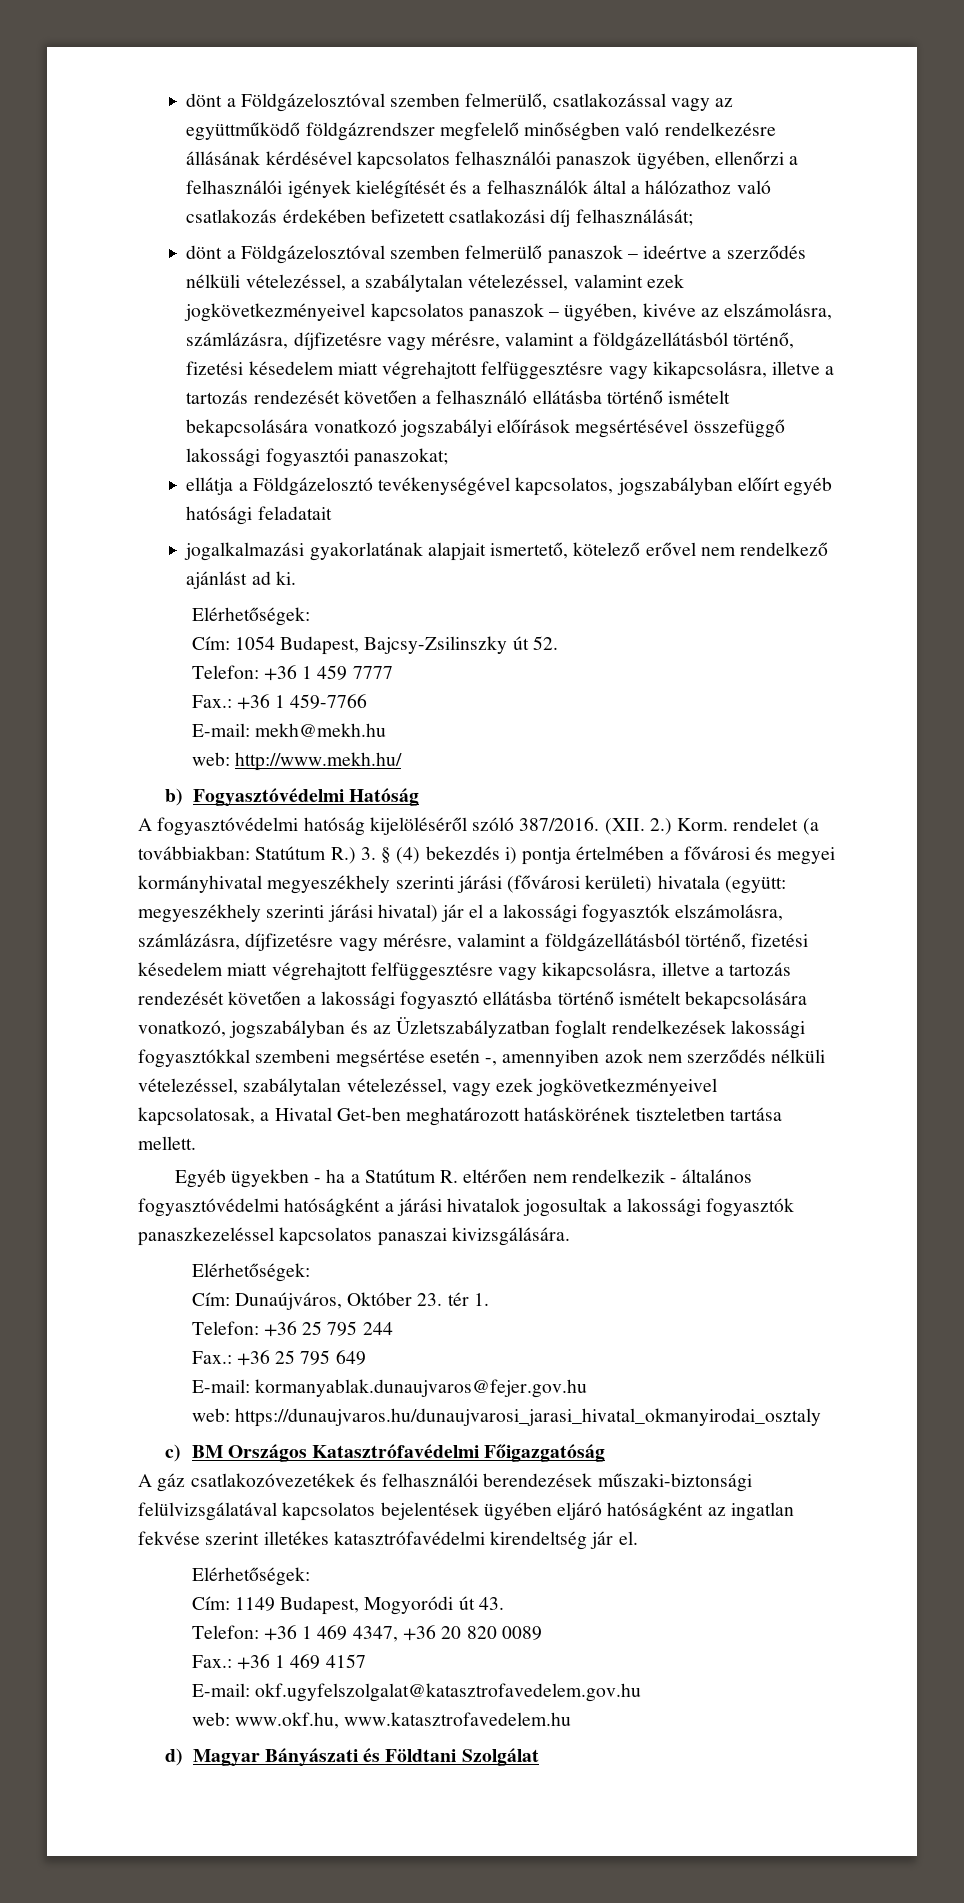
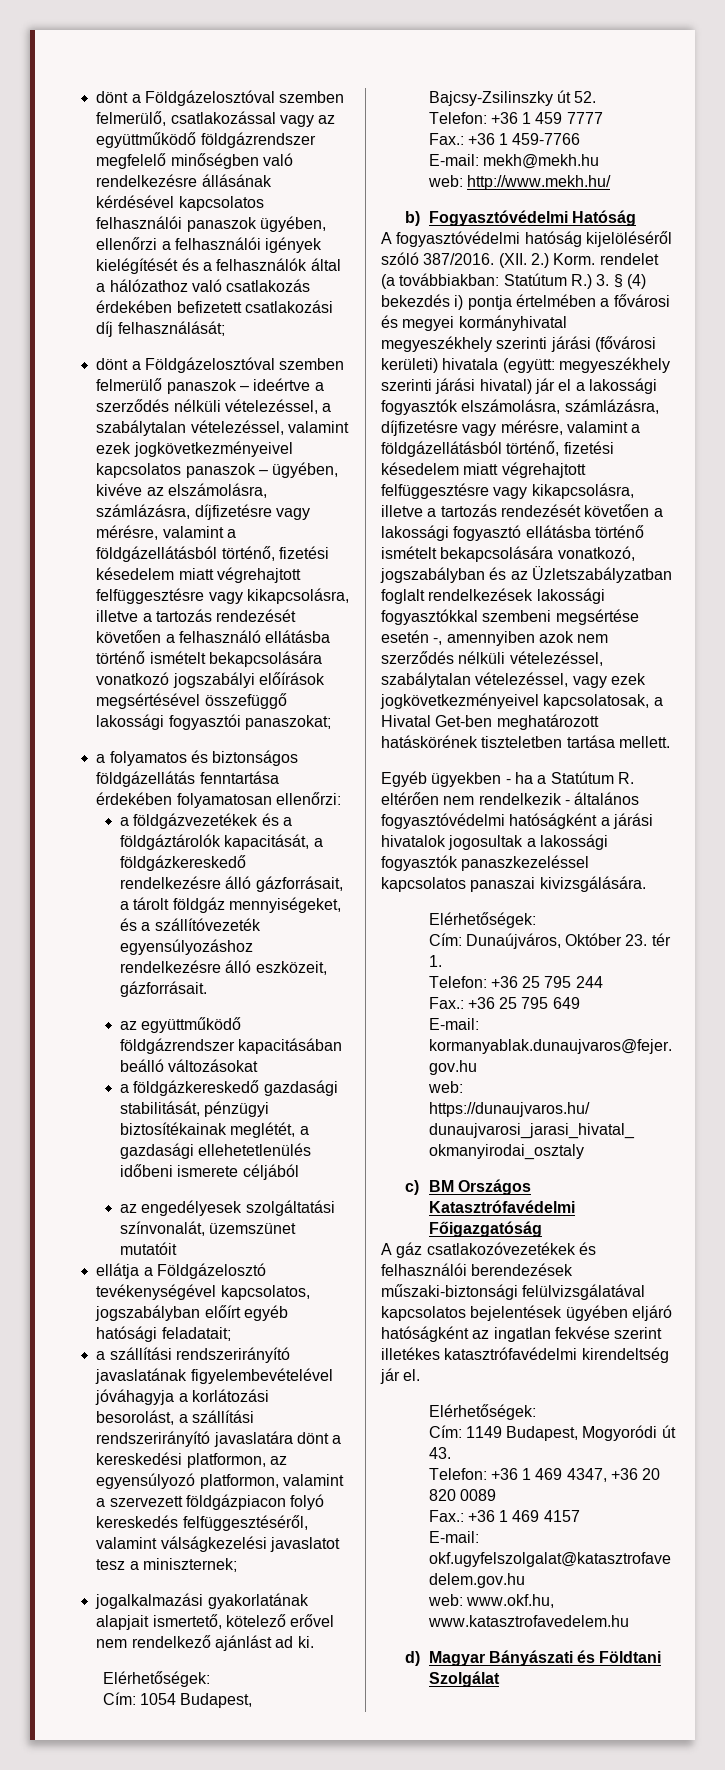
+ a folyamatos és biztonságos földgázellátás fenntartása érdekében folyamatosan ellenőrzi:
+ a földgázvezetékek és a földgáztárolók kapacitását, a földgázkereskedő rendelkezésre álló gázforrásait, a tárolt földgáz mennyiségeket, és a szállítóvezeték egyensúlyozáshoz rendelkezésre álló eszközeit, gázforrásait.
+ az együttműködő földgázrendszer kapacitásában beálló változásokat
+ a földgázkereskedő gazdasági stabilitását, pénzügyi biztosítékainak meglétét, a gazdasági ellehetetlenülés időbeni ismerete céljából
+ az engedélyesek szolgáltatási színvonalát, üzemszünet mutatóit
- ellátja a Földgázelosztó tevékenységével kapcsolatos, jogszabályban előírt egyéb hatósági feladatait
+ ellátja a Földgázelosztó tevékenységével kapcsolatos, jogszabályban előírt egyéb hatósági feladatait;
+ a szállítási rendszerirányító javaslatának figyelembevételével jóváhagyja a korlátozási besorolást, a szállítási rendszerirányító javaslatára dönt a kereskedési platformon, az egyensúlyozó platformon, valamint a szervezett földgázpiacon folyó kereskedés felfüggesztéséről, valamint válságkezelési javaslatot tesz a miniszternek;

